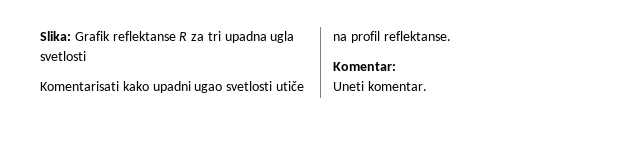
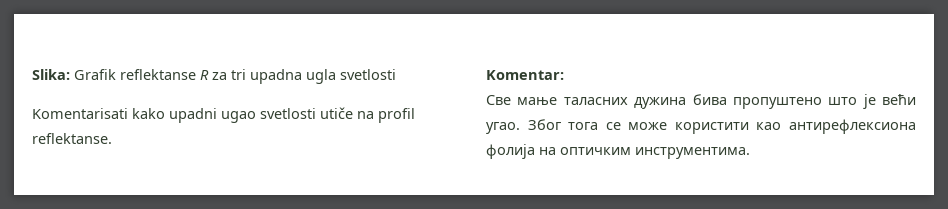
- Uneti komentar.
+ Све мање таласних дужина бива пропуштено што је већи угао. Због тога се може користити као антирефлексиона фолија на оптичким инструментима.

